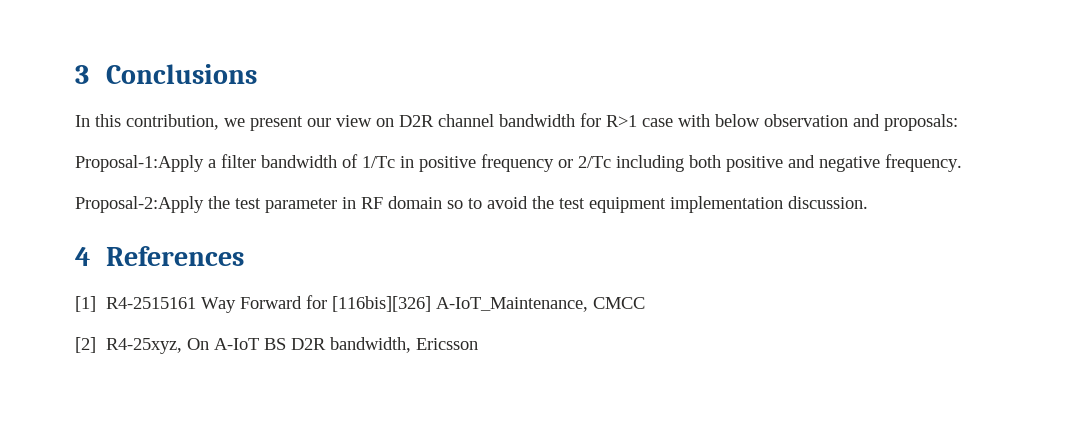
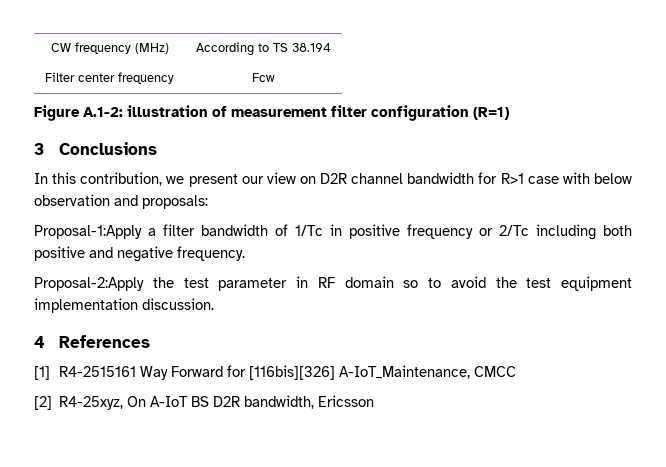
+ CW frequency (MHz) | According to TS 38.194
+ Filter center frequency | Fcw
+ Figure A.1-2: illustration of measurement filter configuration (R=1)

